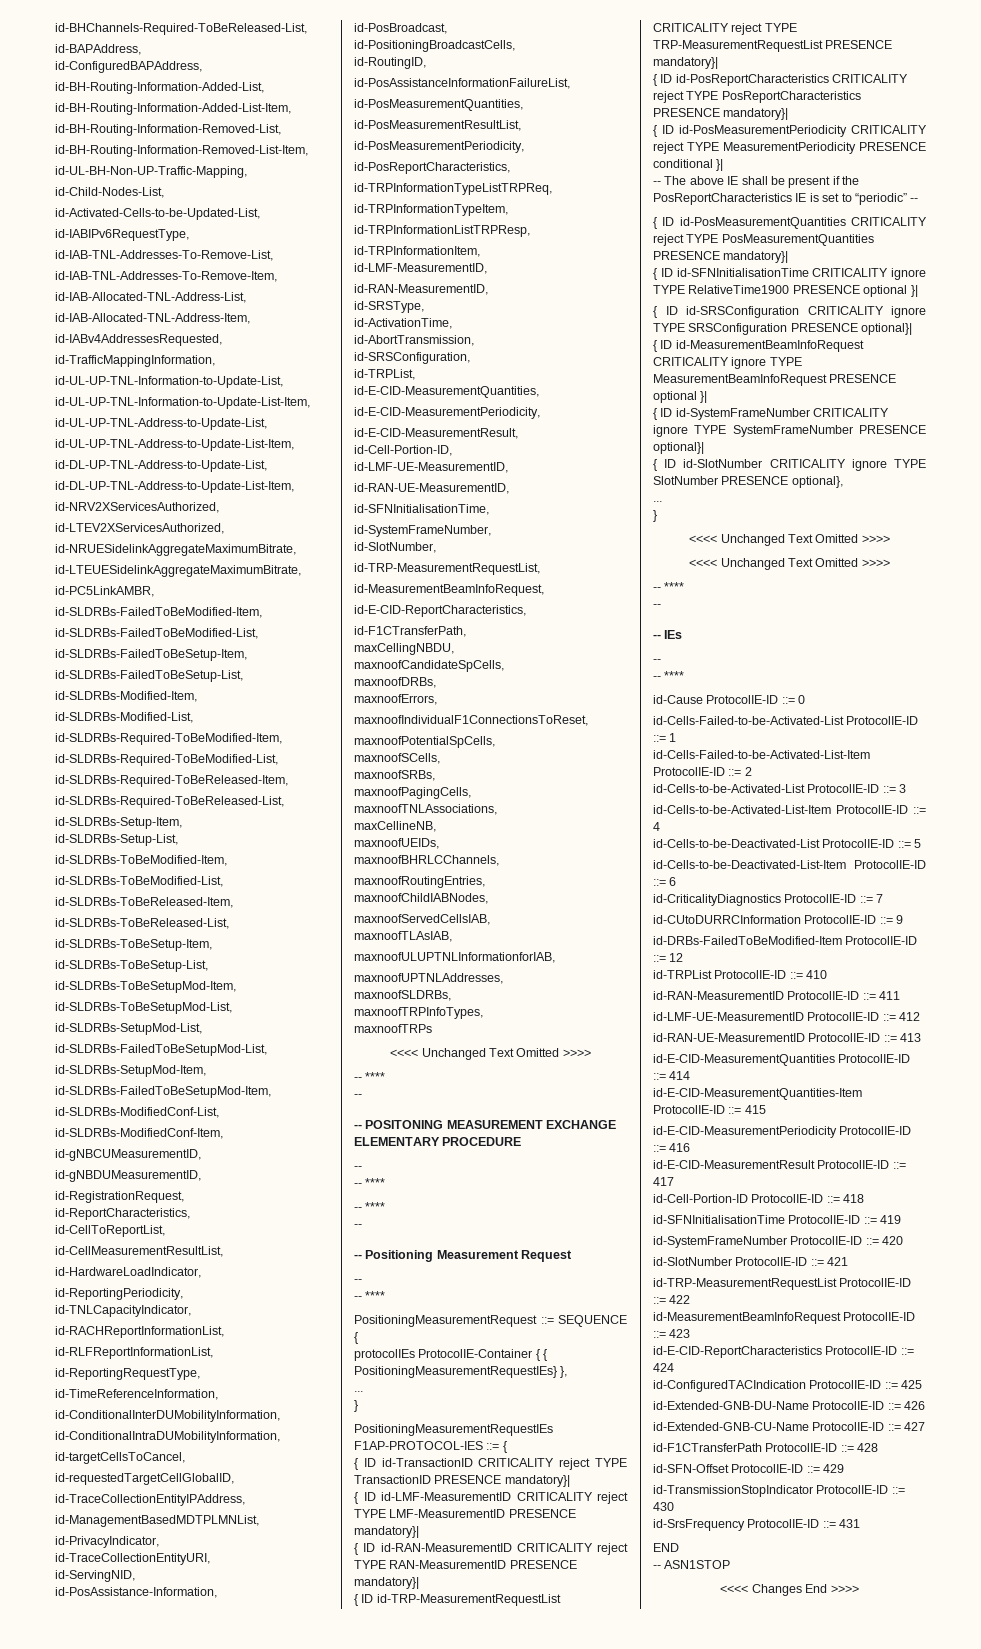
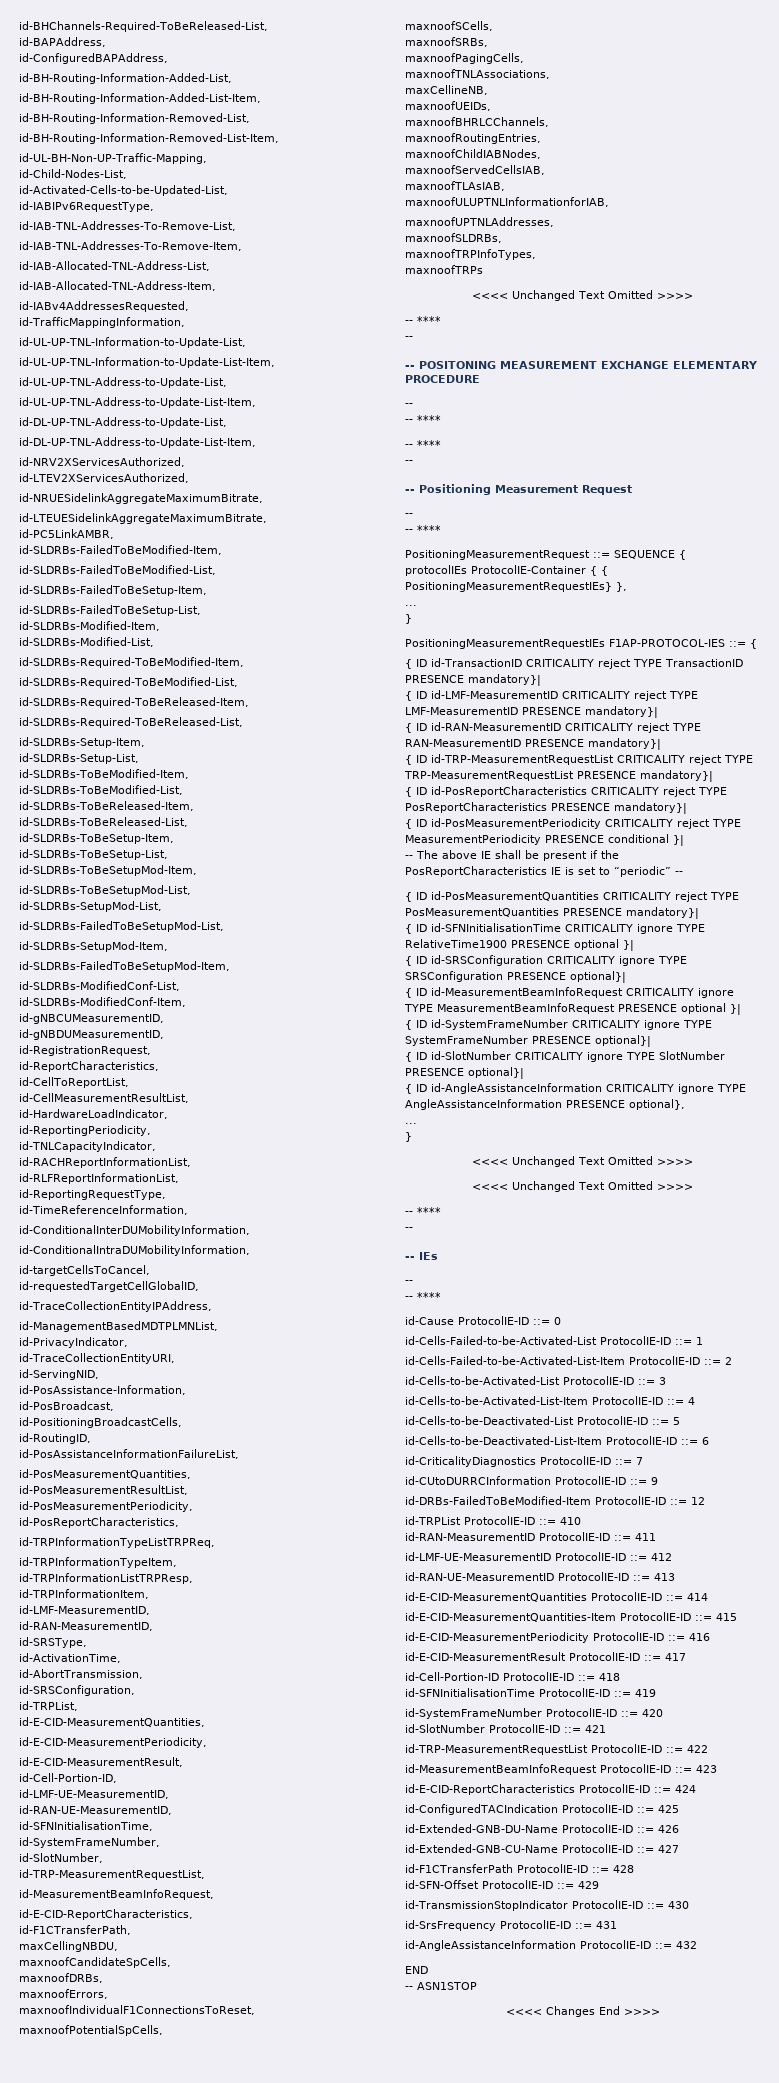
- { ID id-SlotNumber CRITICALITY ignore TYPE SlotNumber PRESENCE optional},
+ { ID id-SlotNumber CRITICALITY ignore TYPE SlotNumber PRESENCE optional}|
+ { ID id-AngleAssistanceInformation CRITICALITY ignore TYPE AngleAssistanceInformation PRESENCE optional},
+ id-AngleAssistanceInformation ProtocolIE-ID ::= 432

